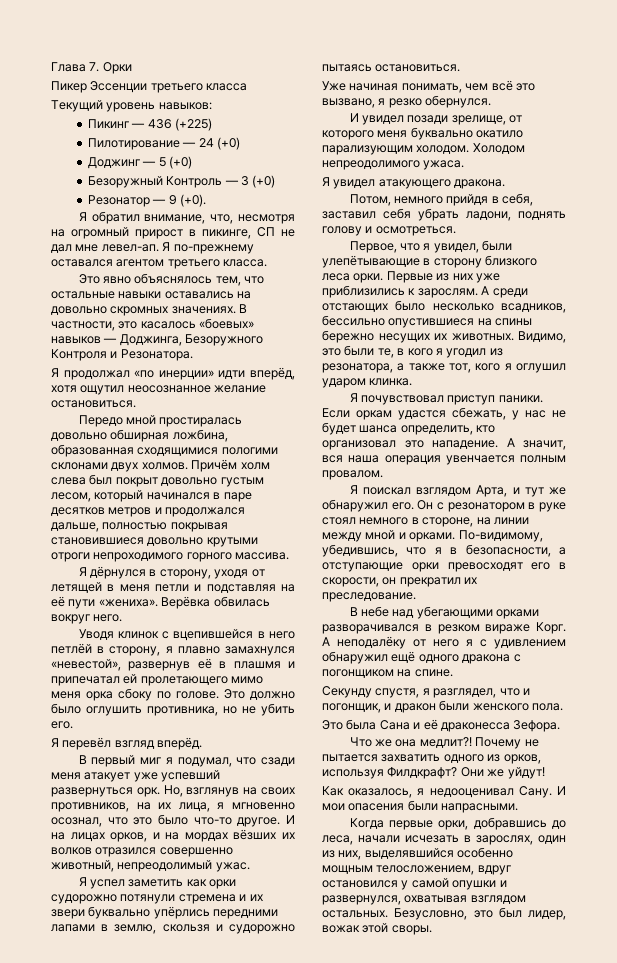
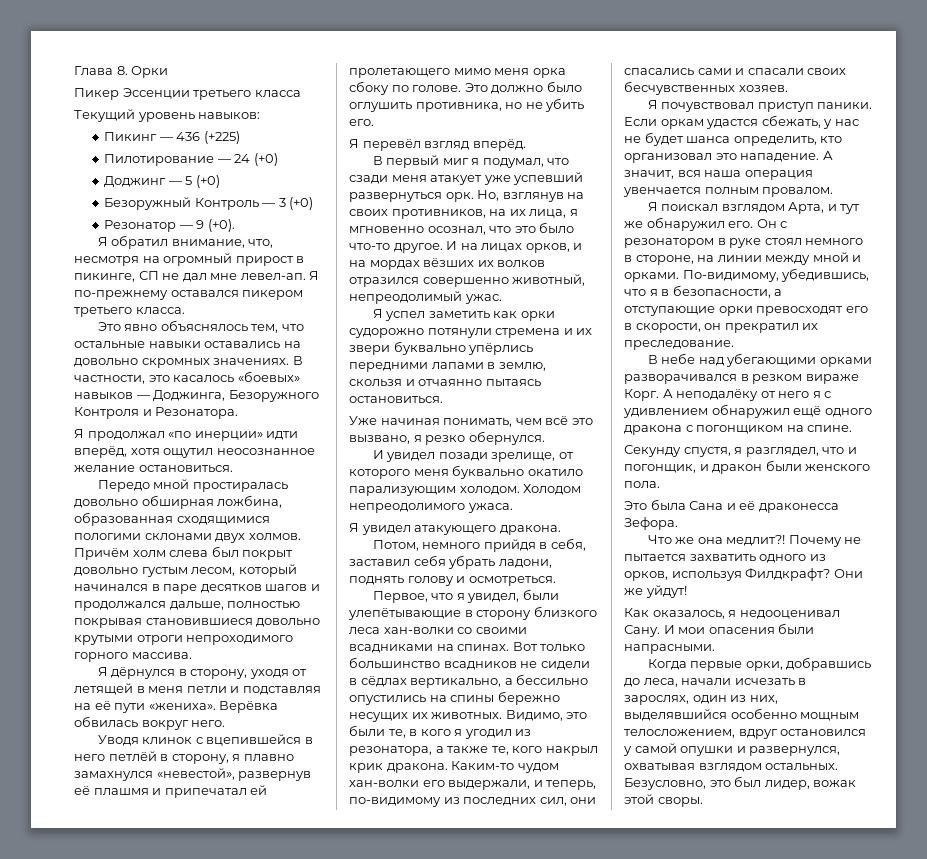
- Глава 7. Орки
+ Глава 8. Орки
- Я по-прежнему оставался агентом третьего класса.
+ Я по-прежнему оставался пикером третьего класса.
- Причём холм слева был покрыт довольно густым лесом, который начинался в паре десятков метров и продолжался дальше, полностью покрывая становившиеся довольно крутыми отроги непроходимого горного массива.
+ Причём холм слева был покрыт довольно густым лесом, который начинался в паре десятков шагов и продолжался дальше, полностью покрывая становившиеся довольно крутыми отроги непроходимого горного массива.
- Уводя клинок с вцепившейся в него петлёй в сторону, я плавно замахнулся «невестой», развернув её в плашмя и припечатал ей пролетающего мимо меня орка сбоку по голове.
+ Уводя клинок с вцепившейся в него петлёй в сторону, я плавно замахнулся «невестой», развернув её плашмя и припечатал ей пролетающего мимо меня орка сбоку по голове.
- Я успел заметить как орки судорожно потянули стремена и их звери буквально упёрлись передними лапами в землю, скользя и судорожно пытаясь остановиться.
+ Я успел заметить как орки судорожно потянули стремена и их звери буквально упёрлись передними лапами в землю, скользя и отчаянно пытаясь остановиться.
- Первое, что я увидел, были улепётывающие в сторону близкого леса орки. Первые из них уже приблизились к зарослям. А среди отстающих было несколько всадников, бессильно опустившиеся на спины бережно несущих их животных.
+ Первое, что я увидел, были улепётывающие в сторону близкого леса хан-волки со своими всадниками на спинах. Вот только большинство всадников не сидели в сёдлах вертикально, а бессильно опустились на спины бережно несущих их животных.
- Видимо, это были те, в кого я угодил из резонатора, а также тот, кого я оглушил ударом клинка.
+ Видимо, это были те, в кого я угодил из резонатора, а также те, кого накрыл крик дракона. Каким-то чудом хан-волки его выдержали, и теперь, по-видимому из последних сил, они спасались сами и спасали своих бесчувственных хозяев.

